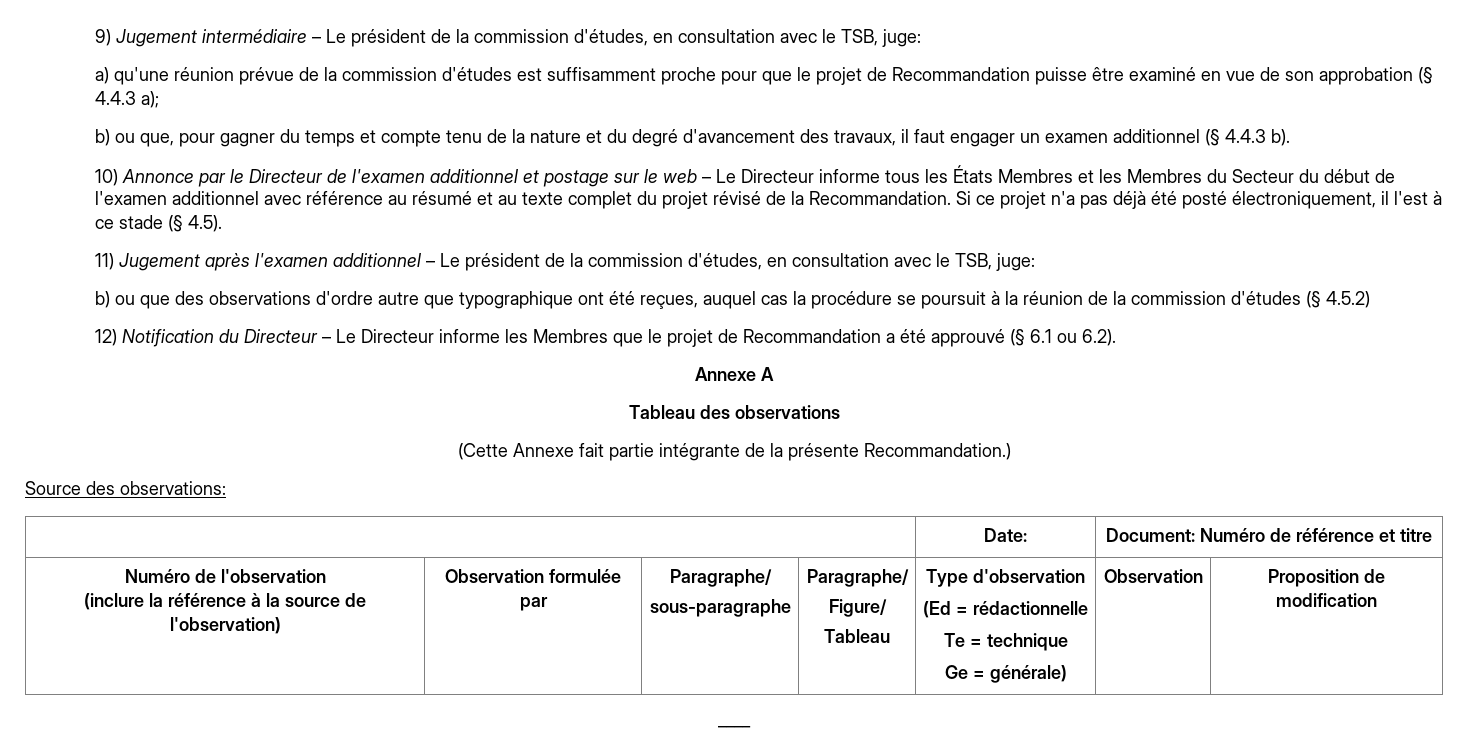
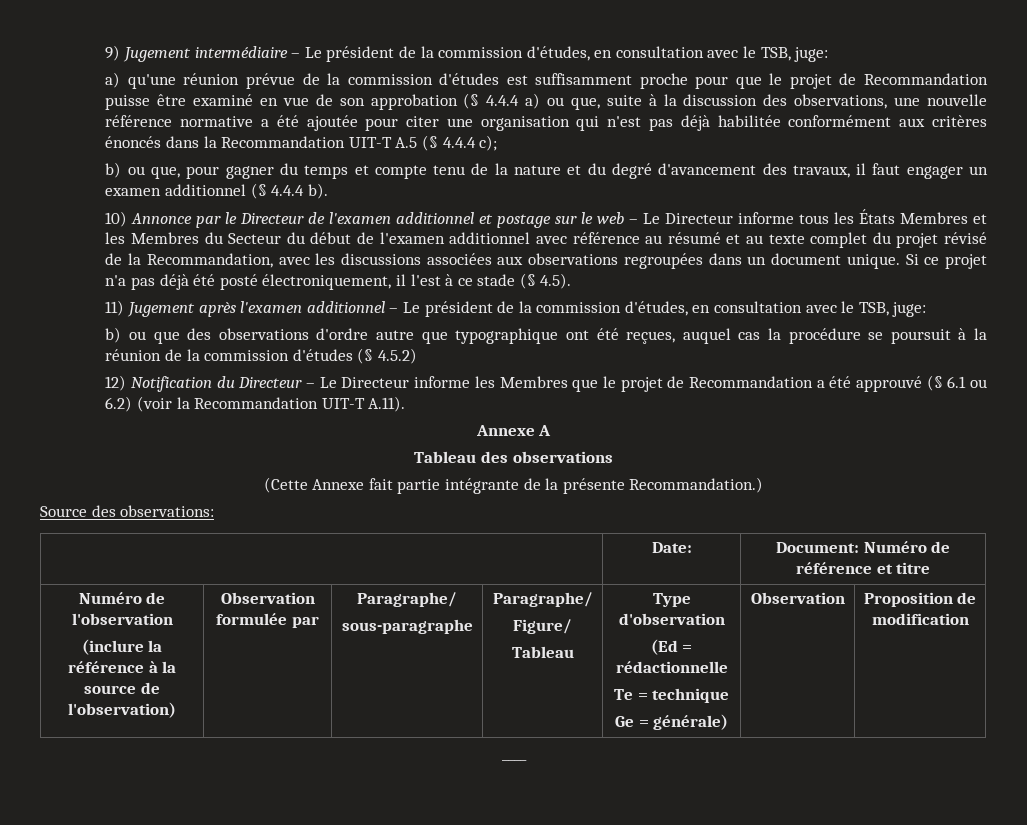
- a) qu'une réunion prévue de la commission d'études est suffisamment proche pour que le projet de Recommandation puisse être examiné en vue de son approbation (§ 4.4.3 a);
+ a) qu'une réunion prévue de la commission d'études est suffisamment proche pour que le projet de Recommandation puisse être examiné en vue de son approbation (§ 4.4.4 a) ou que, suite à la discussion des observations, une nouvelle référence normative a été ajoutée pour citer une organisation qui n'est pas déjà habilitée conformément aux critères énoncés dans la Recommandation UIT-T A.5 (§ 4.4.4 c);
- b) ou que, pour gagner du temps et compte tenu de la nature et du degré d'avancement des travaux, il faut engager un examen additionnel (§ 4.4.3 b).
+ b) ou que, pour gagner du temps et compte tenu de la nature et du degré d'avancement des travaux, il faut engager un examen additionnel (§ 4.4.4 b).
- 10) Annonce par le Directeur de l'examen additionnel et postage sur le web – Le Directeur informe tous les États Membres et les Membres du Secteur du début de l'examen additionnel avec référence au résumé et au texte complet du projet révisé de la Recommandation.
+ 10) Annonce par le Directeur de l'examen additionnel et postage sur le web – Le Directeur informe tous les États Membres et les Membres du Secteur du début de l'examen additionnel avec référence au résumé et au texte complet du projet révisé de la Recommandation, avec les discussions associées aux observations regroupées dans un document unique.
- 12) Notification du Directeur – Le Directeur informe les Membres que le projet de Recommandation a été approuvé (§ 6.1 ou 6.2).
+ 12) Notification du Directeur – Le Directeur informe les Membres que le projet de Recommandation a été approuvé (§ 6.1 ou 6.2) (voir la Recommandation UIT-T A.11).

